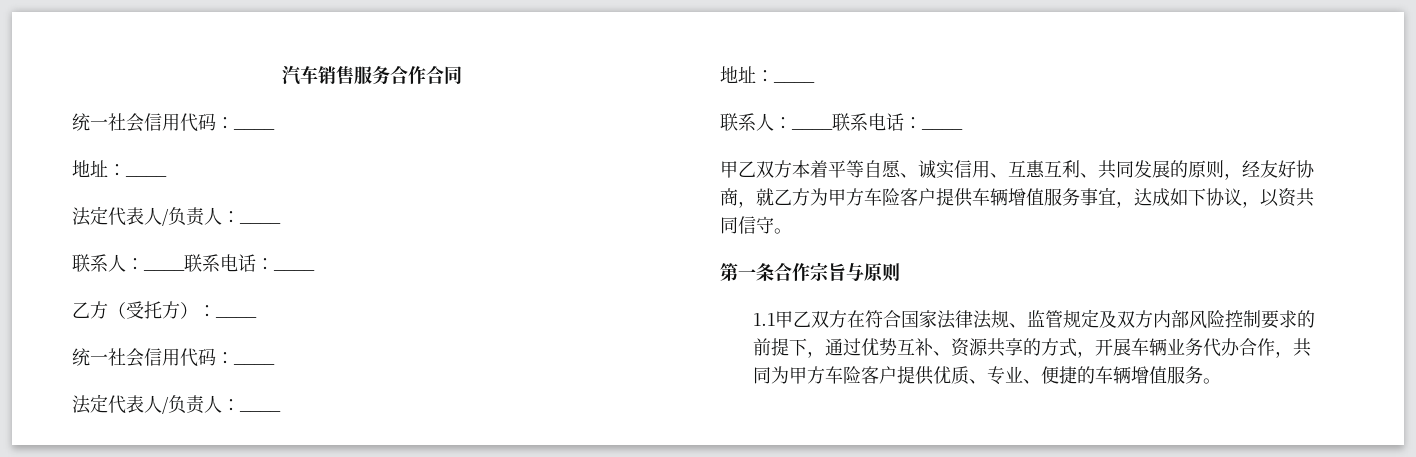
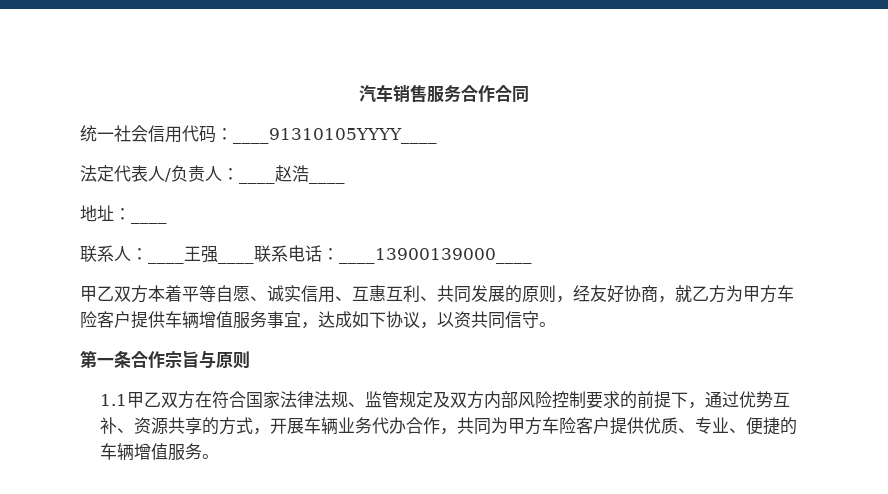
  汽车销售服务合作合同
- 统一社会信用代码：____
+ 统一社会信用代码：____91310105YYYY____
+ 法定代表人/负责人：____赵浩____
  地址：____
- 法定代表人/负责人：____
- 联系人：____联系电话：____
- 乙方（受托方）：____
- 统一社会信用代码：____
- 法定代表人/负责人：____
- 地址：____
- 联系人：____联系电话：____
+ 联系人：____王强____联系电话：____13900139000____

